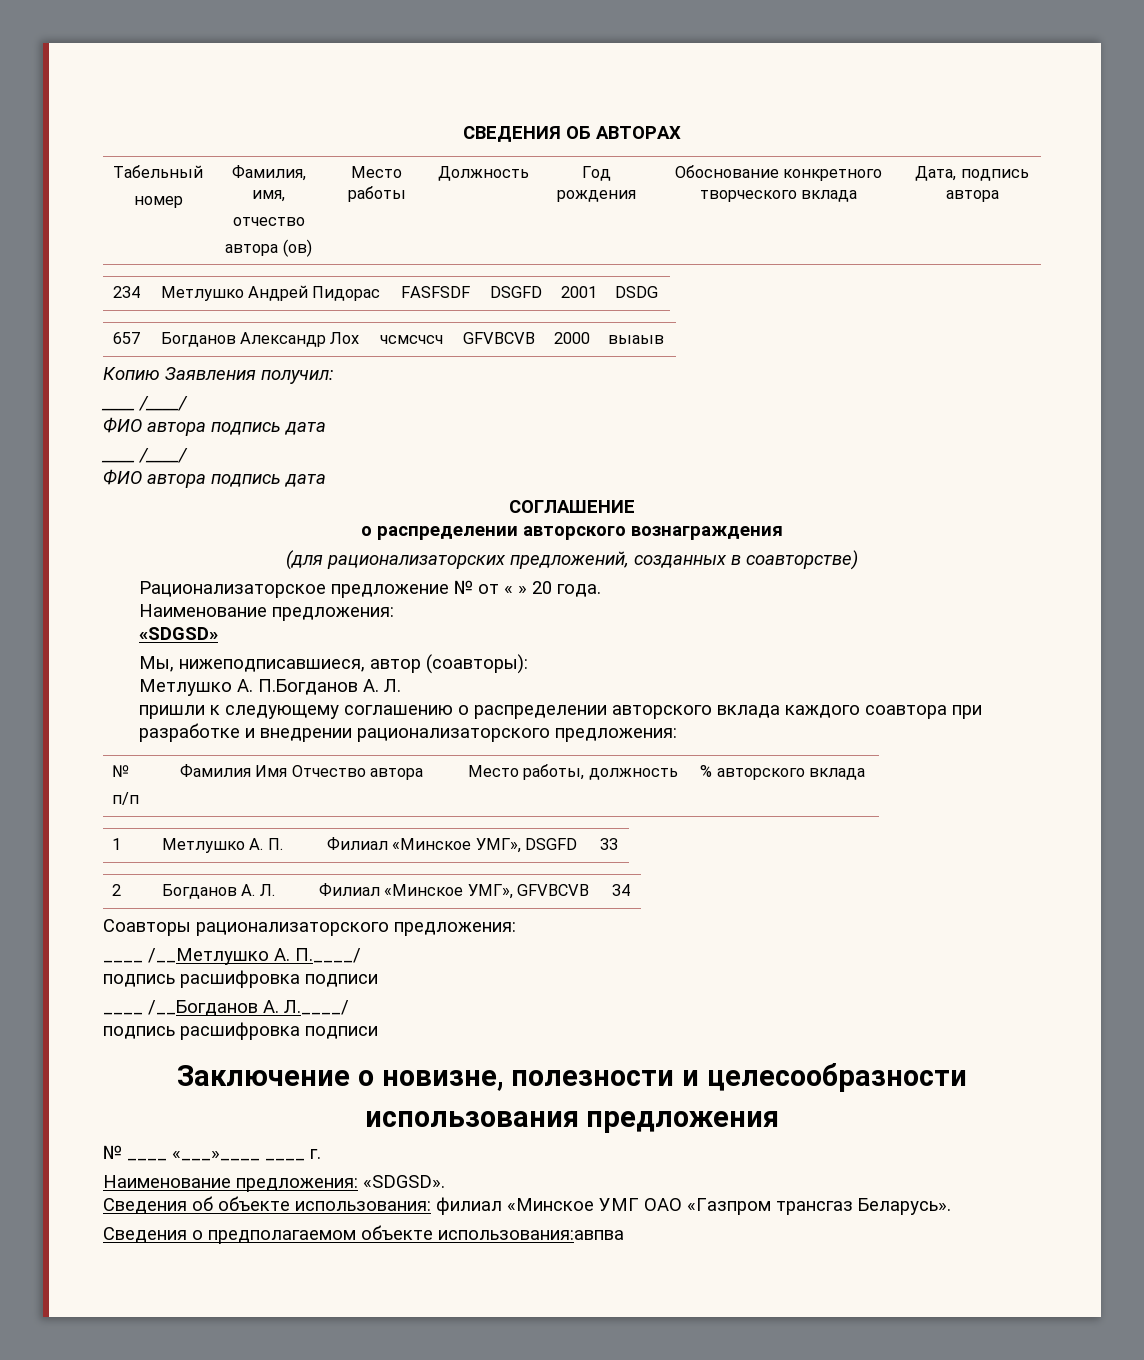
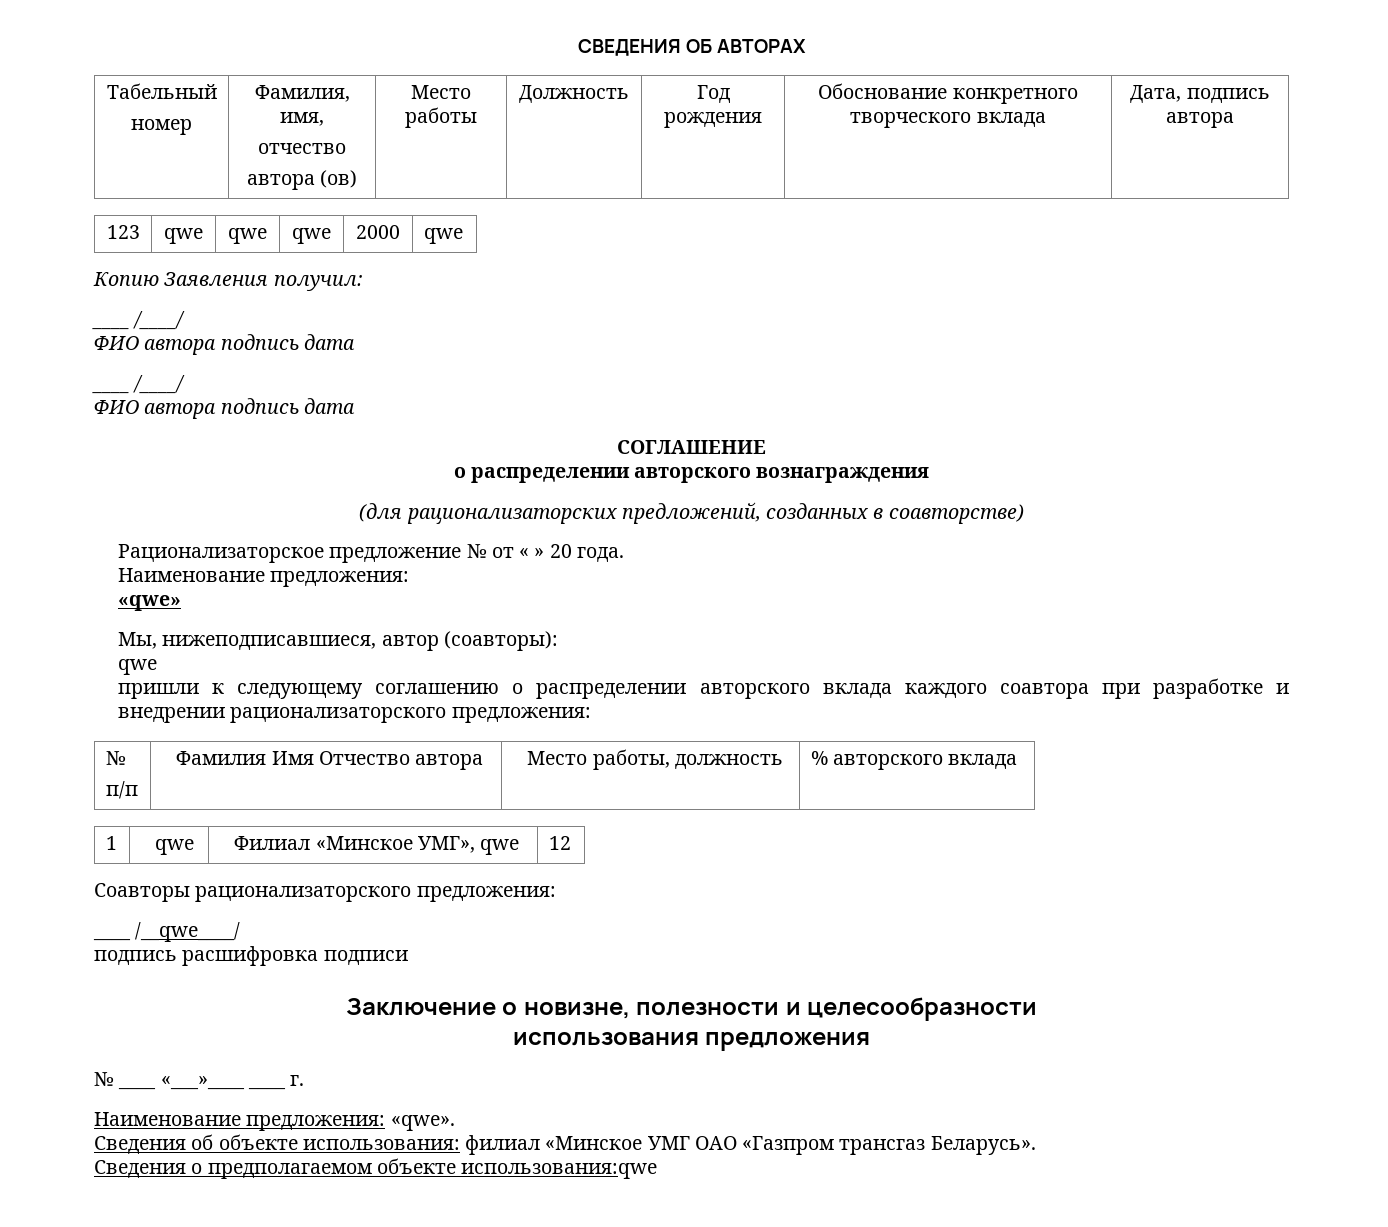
- 234 | Метлушко Андрей Пидорас | FASFSDF | DSGFD | 2001 | DSDG
- 657 | Богданов Александр Лох | чсмсчсч | GFVBCVB | 2000 | выаыв
+ 123 | qwe | qwe | qwe | 2000 | qwe
- «SDGSD»
+ «qwe»
  Мы, нижеподписавшиеся, автор (соавторы):
- Метлушко А. П.Богданов А. Л.
+ qwe
- 1 | Метлушко А. П. | Филиал «Минское УМГ», DSGFD | 33
- 2 | Богданов А. Л. | Филиал «Минское УМГ», GFVBCVB | 34
+ 1 | qwe | Филиал «Минское УМГ», qwe | 12
  Соавторы рационализаторского предложения:
- ____ /__Метлушко А. П.____/
- подпись расшифровка подписи
- ____ /__Богданов А. Л.____/
+ ____ /__qwe____/
- Наименование предложения: «SDGSD».
+ Наименование предложения: «qwe».
- Сведения о предполагаемом объекте использования:авпва
+ Сведения о предполагаемом объекте использования:qwe

